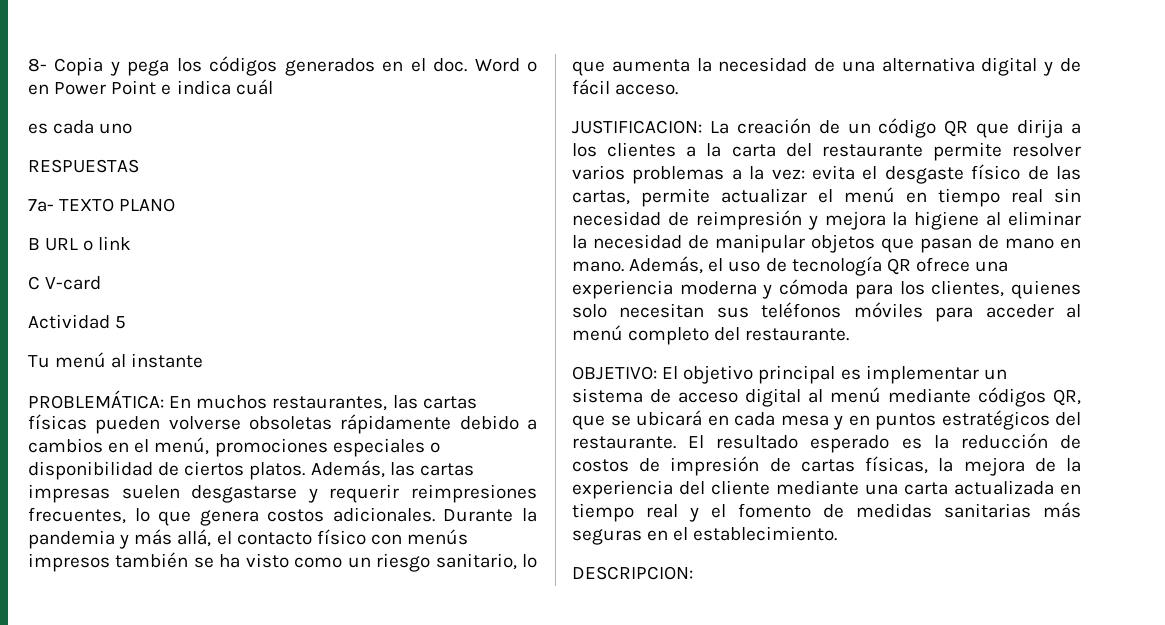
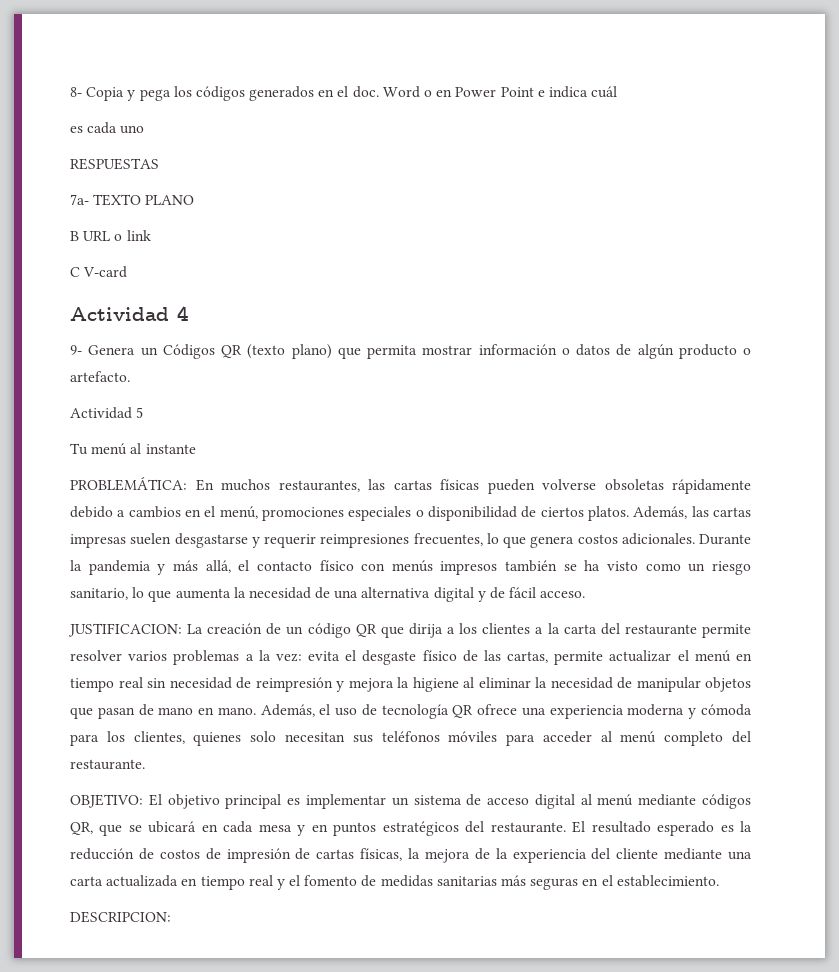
+ Actividad 4
+ 9- Genera un Códigos QR (texto plano) que permita mostrar información o datos de algún producto o artefacto.

